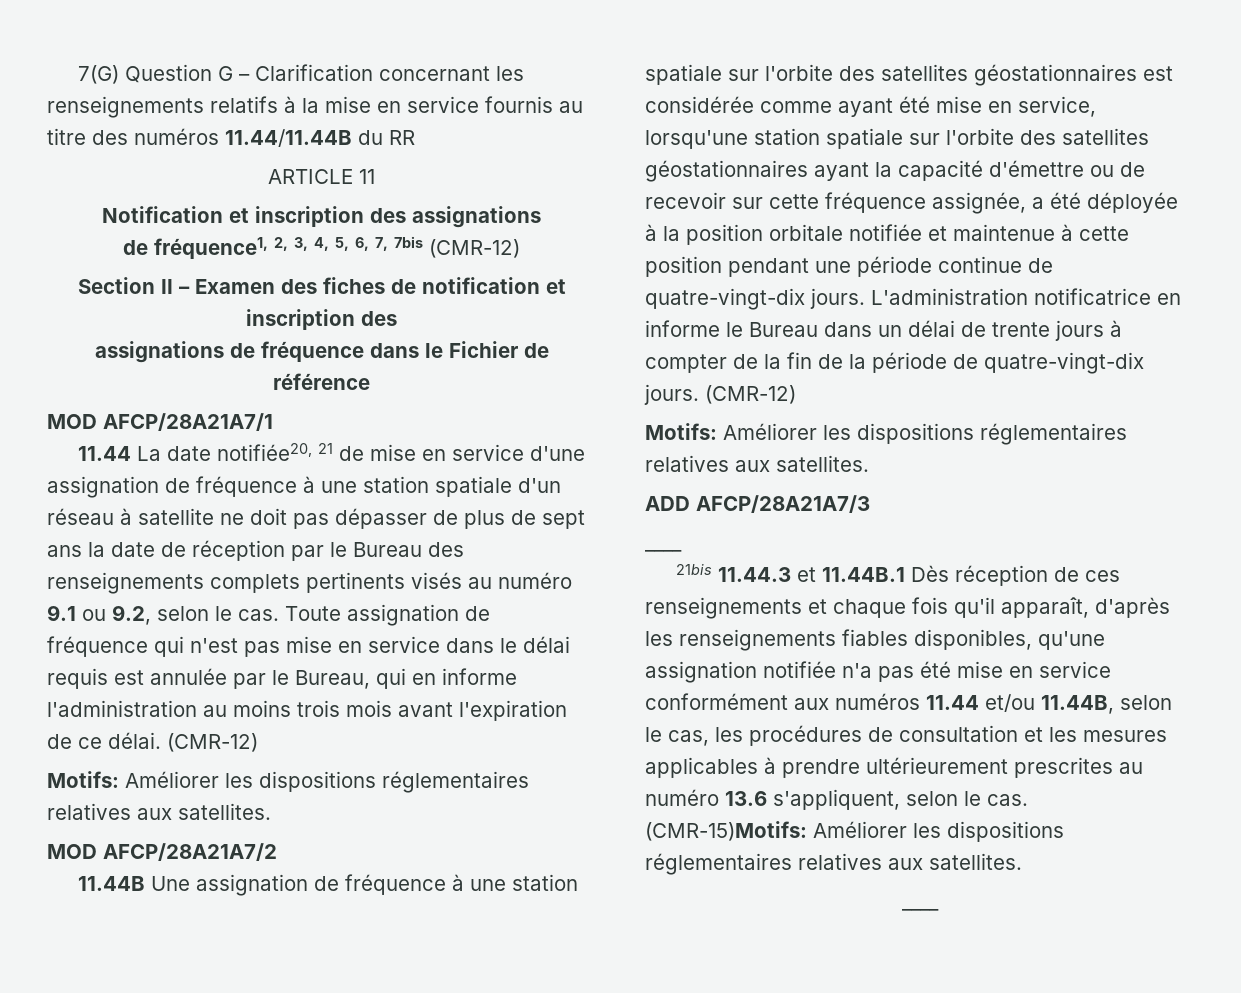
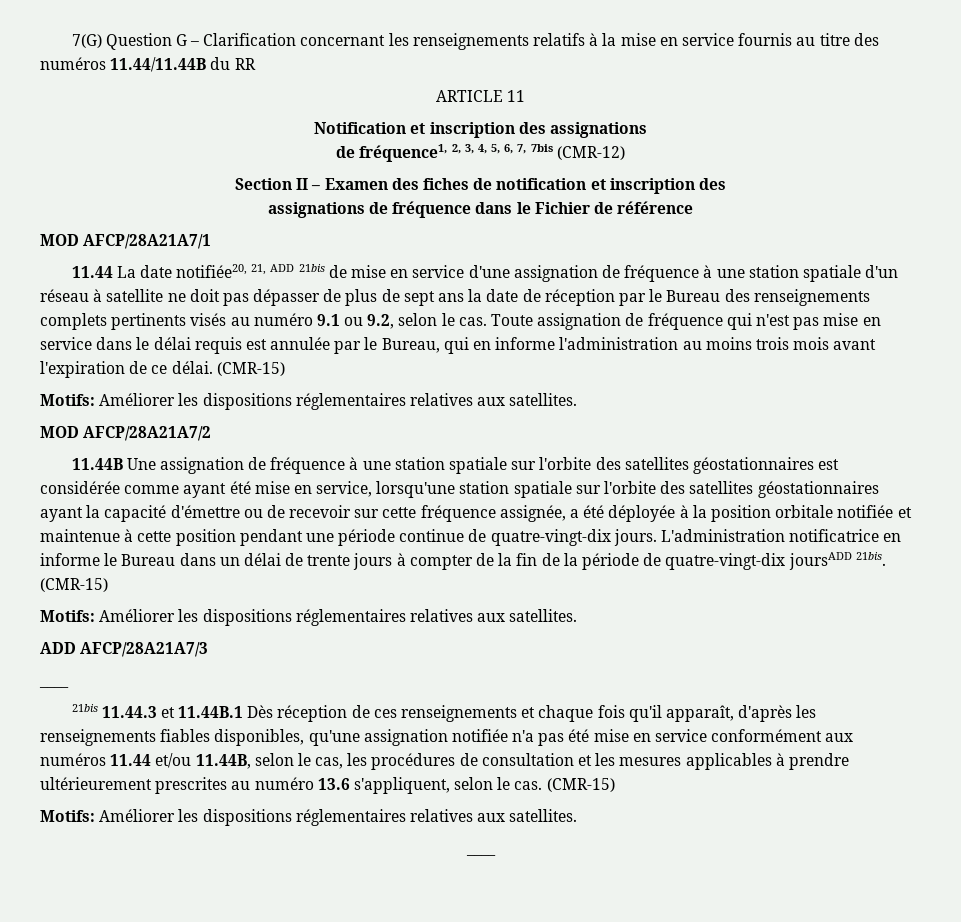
- 11.44 La date notifiée20, 21 de mise en service d'une assignation de fréquence à une station spatiale d'un réseau à satellite ne doit pas dépasser de plus de sept ans la date de réception par le Bureau des renseignements complets pertinents visés au numéro 9.1 ou 9.2, selon le cas.
+ 11.44 La date notifiée20, 21, ADD 21bis de mise en service d'une assignation de fréquence à une station spatiale d'un réseau à satellite ne doit pas dépasser de plus de sept ans la date de réception par le Bureau des renseignements complets pertinents visés au numéro 9.1 ou 9.2, selon le cas.
- Toute assignation de fréquence qui n'est pas mise en service dans le délai requis est annulée par le Bureau, qui en informe l'administration au moins trois mois avant l'expiration de ce délai. (CMR-12)
+ Toute assignation de fréquence qui n'est pas mise en service dans le délai requis est annulée par le Bureau, qui en informe l'administration au moins trois mois avant l'expiration de ce délai. (CMR-15)
- L'administration notificatrice en informe le Bureau dans un délai de trente jours à compter de la fin de la période de quatre-vingt-dix jours. (CMR-12)
+ L'administration notificatrice en informe le Bureau dans un délai de trente jours à compter de la fin de la période de quatre-vingt-dix joursADD 21bis. (CMR-15)
- 21bis 11.44.3 et 11.44B.1 Dès réception de ces renseignements et chaque fois qu'il apparaît, d'après les renseignements fiables disponibles, qu'une assignation notifiée n'a pas été mise en service conformément aux numéros 11.44 et/ou 11.44B, selon le cas, les procédures de consultation et les mesures applicables à prendre ultérieurement prescrites au numéro 13.6 s'appliquent, selon le cas. (CMR-15)Motifs:
+ 21bis 11.44.3 et 11.44B.1 Dès réception de ces renseignements et chaque fois qu'il apparaît, d'après les renseignements fiables disponibles, qu'une assignation notifiée n'a pas été mise en service conformément aux numéros 11.44 et/ou 11.44B, selon le cas, les procédures de consultation et les mesures applicables à prendre ultérieurement prescrites au numéro 13.6 s'appliquent, selon le cas. (CMR-15)
+ Motifs:

